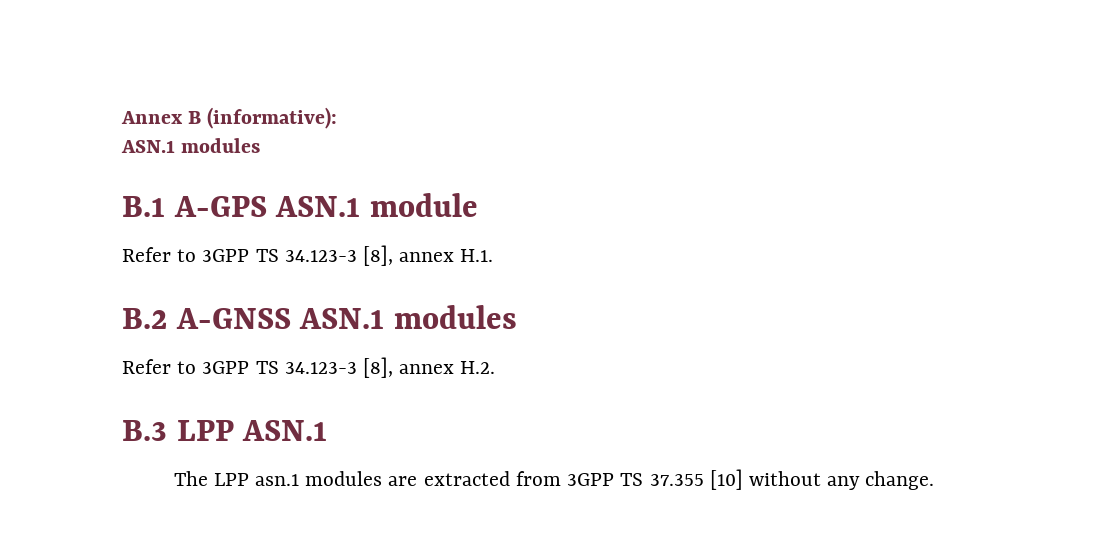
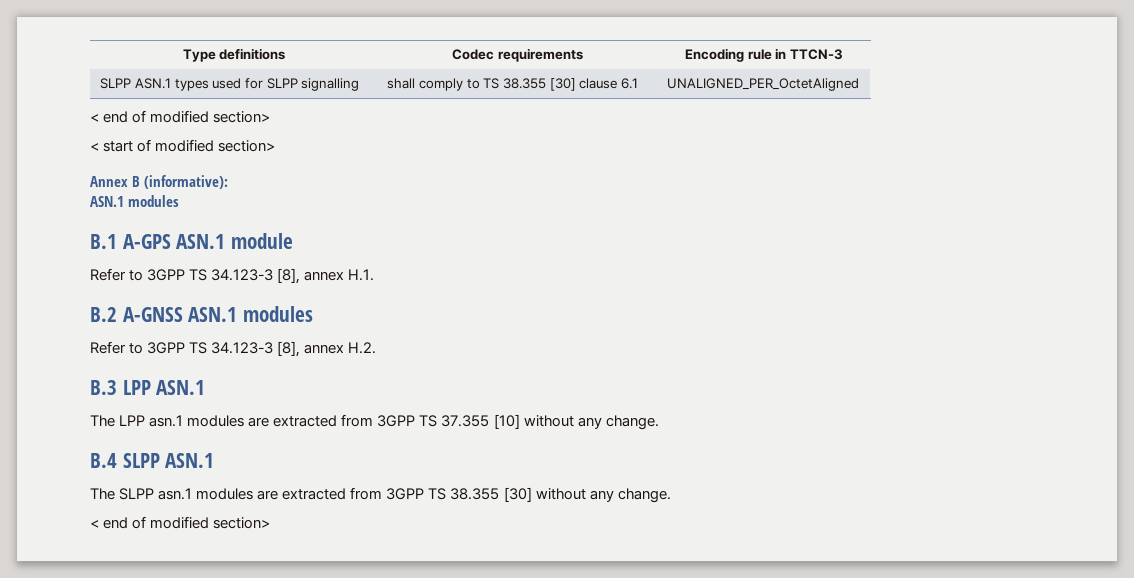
+ Type definitions | Codec requirements | Encoding rule in TTCN-3
+ SLPP ASN.1 types used for SLPP signalling | shall comply to TS 38.355 [30] clause 6.1 | UNALIGNED_PER_OctetAligned
+ < end of modified section>
+ < start of modified section>
+ B.4 SLPP ASN.1
+ The SLPP asn.1 modules are extracted from 3GPP TS 38.355 [30] without any change.
+ < end of modified section>

